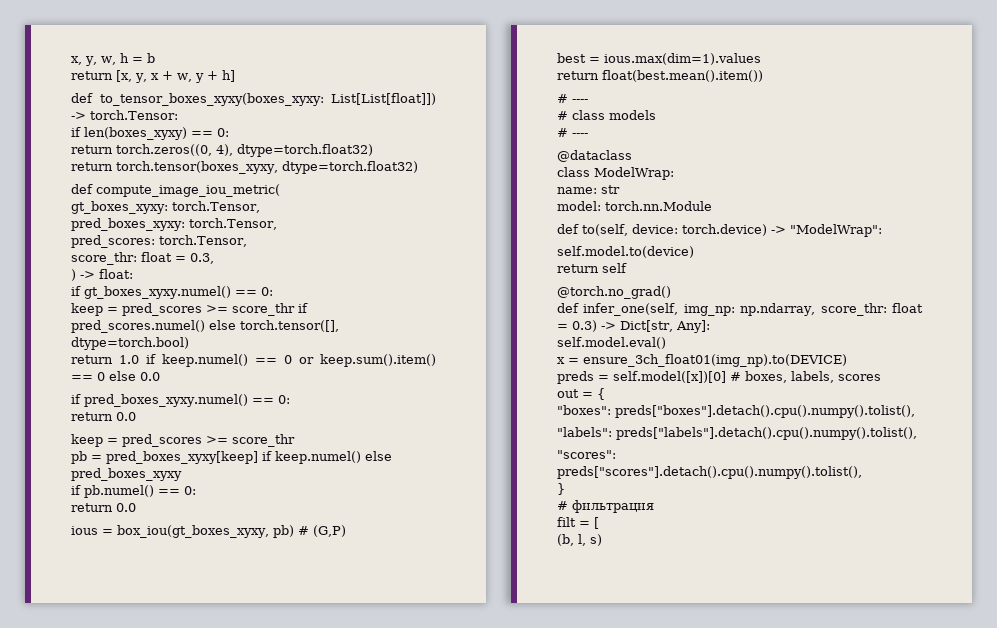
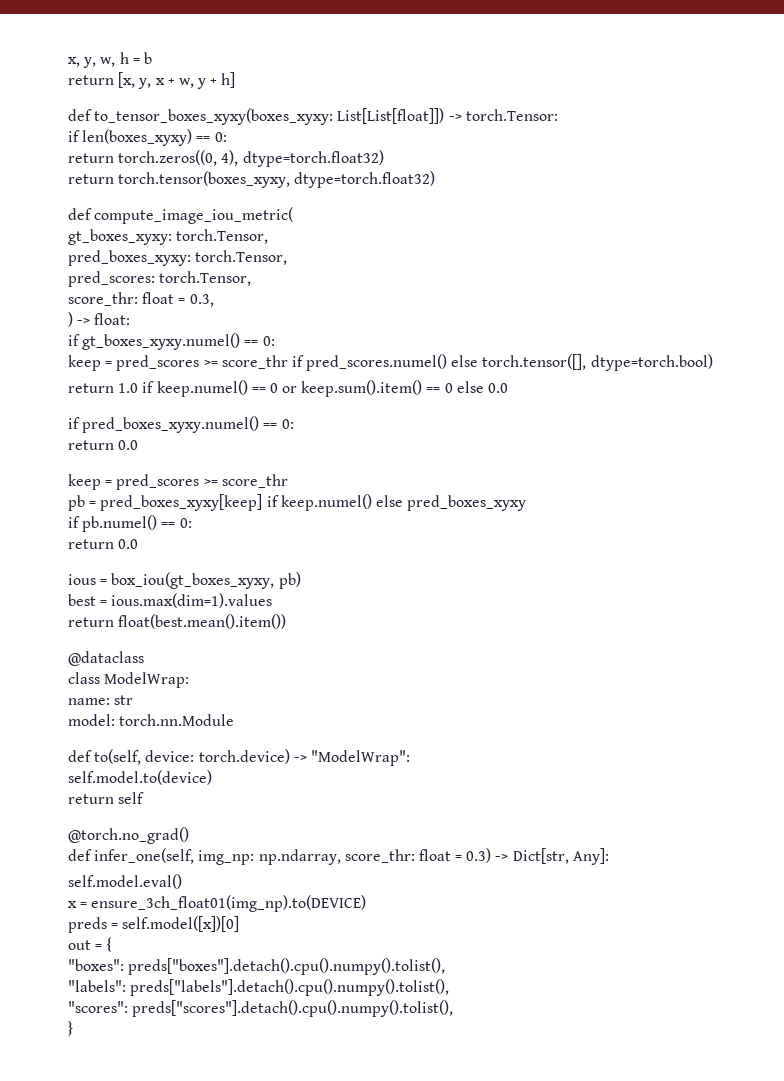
- ious = box_iou(gt_boxes_xyxy, pb) # (G,P)
+ ious = box_iou(gt_boxes_xyxy, pb)
  return float(best.mean().item())
- # ----
- # class models
- # ----
- preds = self.model([x])[0] # boxes, labels, scores
+ preds = self.model([x])[0]
- # фильтрация
- filt = [
- (b, l, s)

